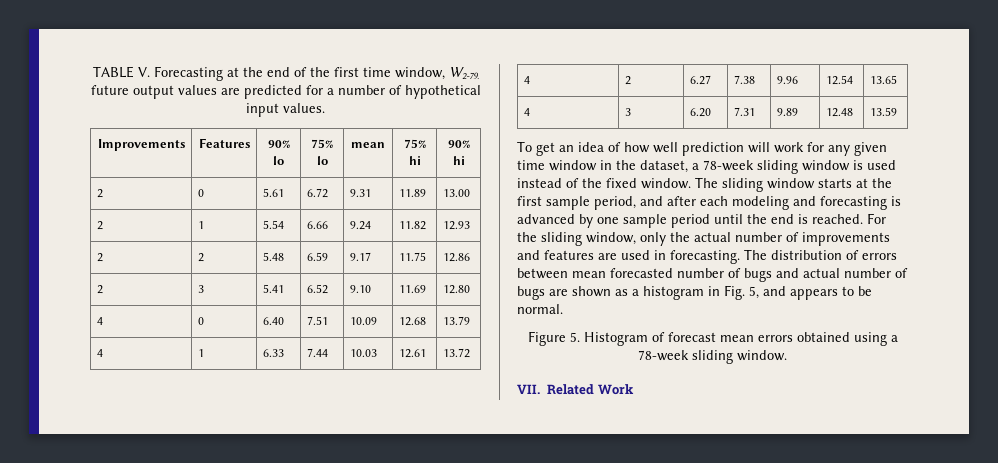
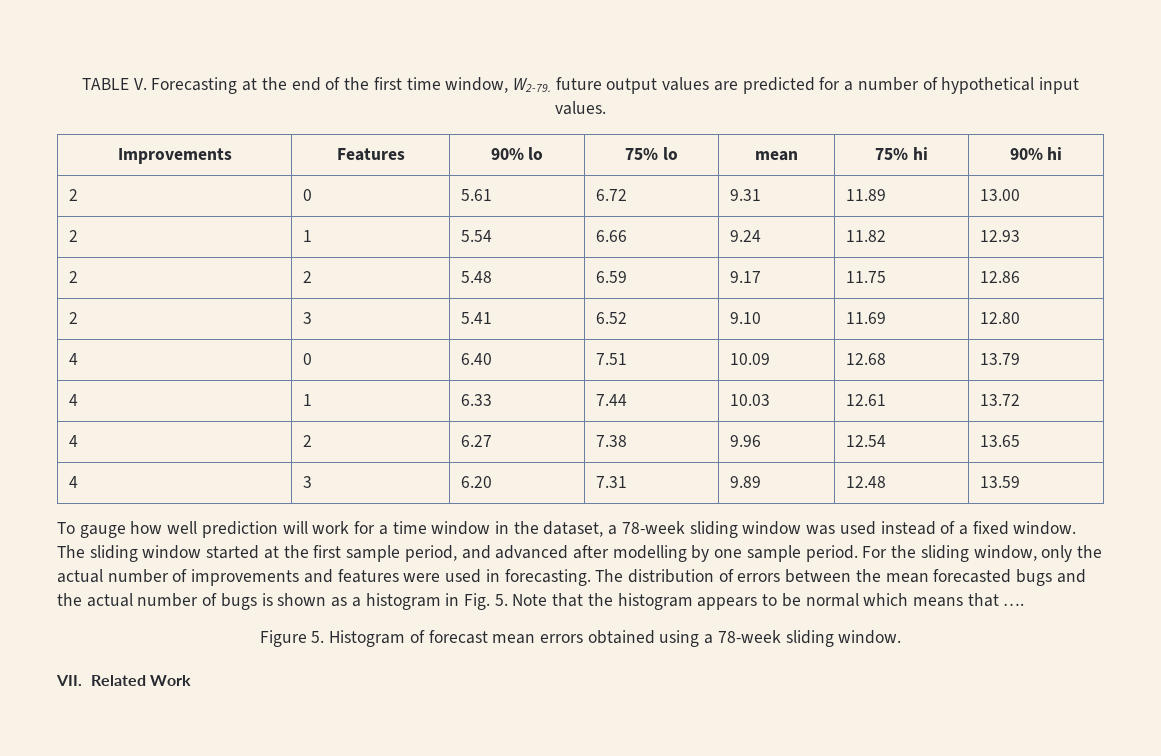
- To get an idea of how well prediction will work for any given time window in the dataset, a 78-week sliding window is used instead of the fixed window.
+ To gauge how well prediction will work for a time window in the dataset, a 78-week sliding window was used instead of a fixed window.
- The sliding window starts at the first sample period, and after each modeling and forecasting is advanced by one sample period until the end is reached.
+ The sliding window started at the first sample period, and advanced after modelling by one sample period.
- For the sliding window, only the actual number of improvements and features are used in forecasting.
+ For the sliding window, only the actual number of improvements and features were used in forecasting.
- The distribution of errors between mean forecasted number of bugs and actual number of bugs are shown as a histogram in Fig. 5, and appears to be normal.
+ The distribution of errors between the mean forecasted bugs and the actual number of bugs is shown as a histogram in Fig. 5. Note that the histogram appears to be normal which means that ….

